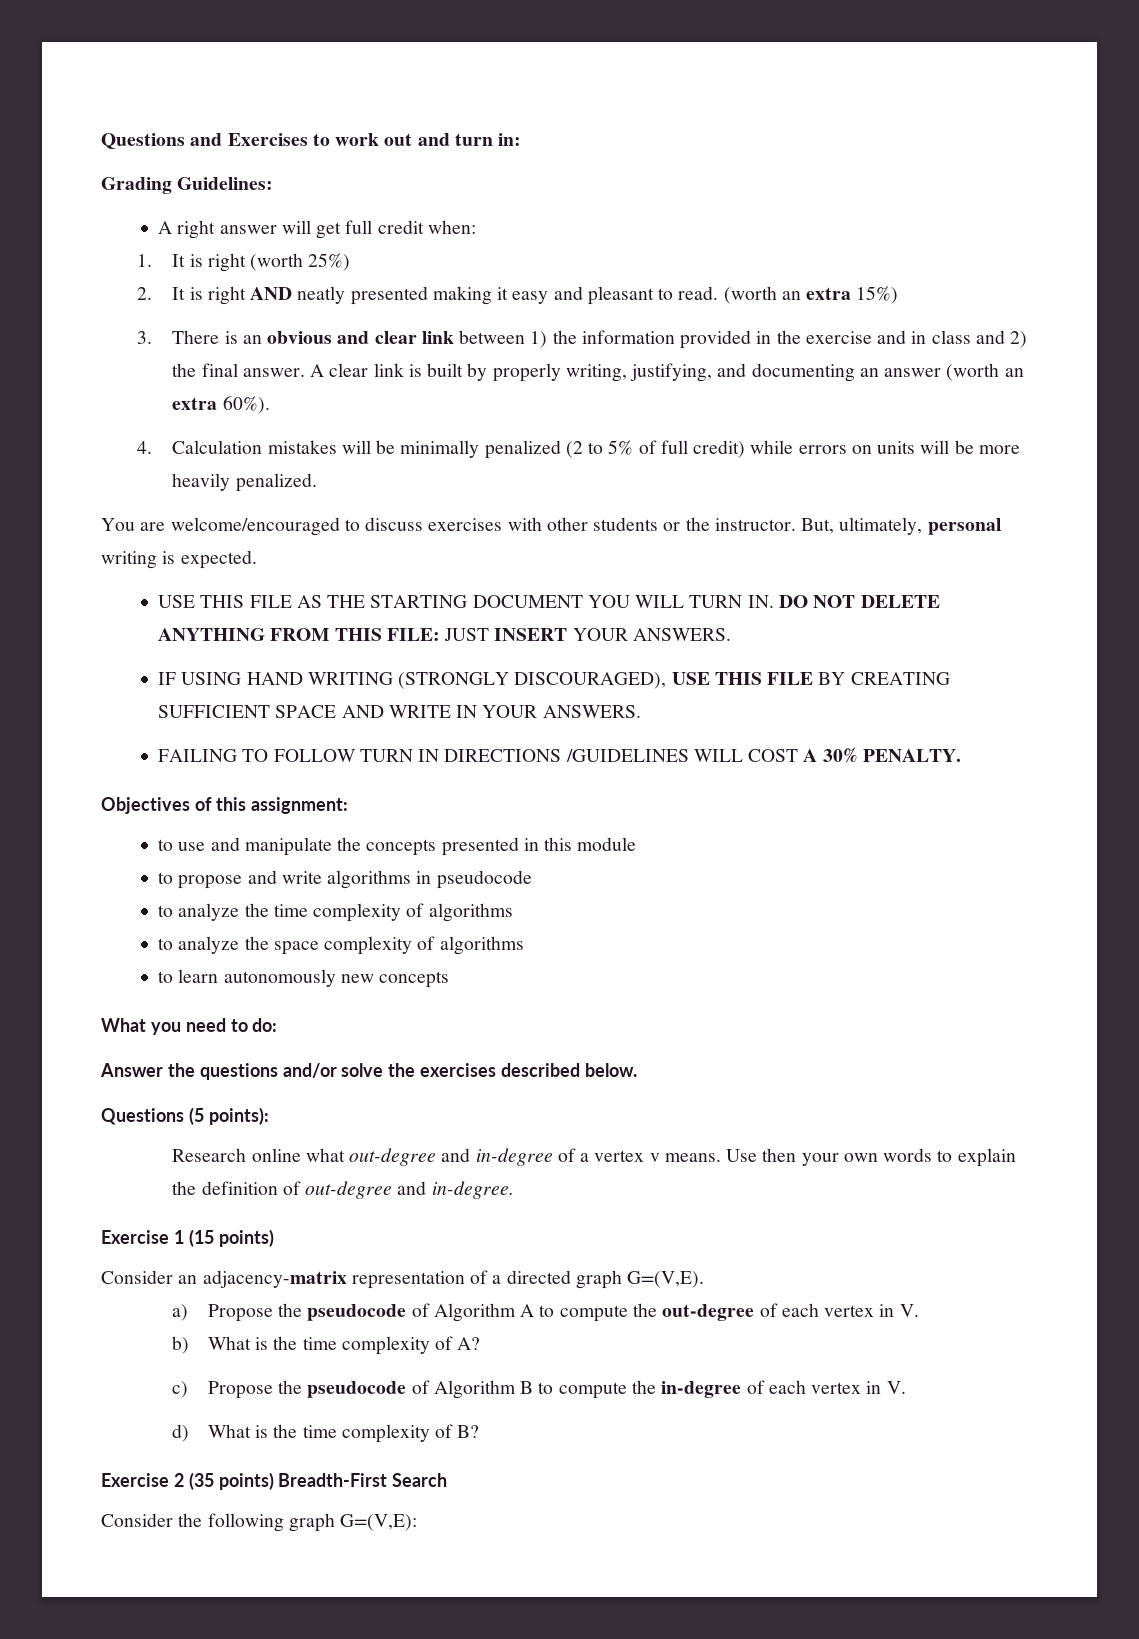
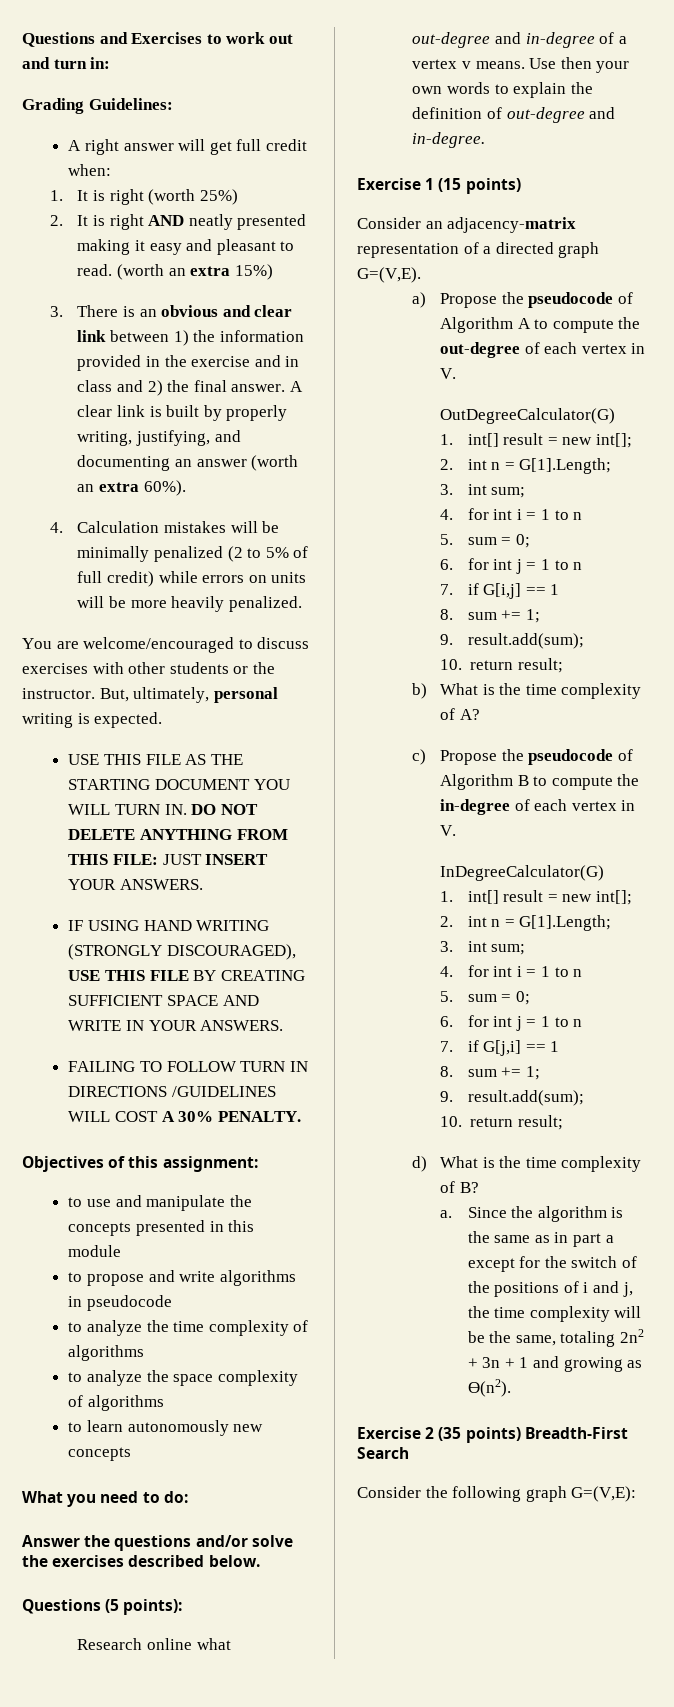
+ OutDegreeCalculator(G)
+ 1. int[] result = new int[];
+ 2. int n = G[1].Length;
+ 3. int sum;
+ 4. for int i = 1 to n
+ 5. sum = 0;
+ 6. for int j = 1 to n
+ 7. if G[i,j] == 1
+ 8. sum += 1;
+ 9. result.add(sum);
+ 10. return result;
+ InDegreeCalculator(G)
+ 1. int[] result = new int[];
+ 2. int n = G[1].Length;
+ 3. int sum;
+ 4. for int i = 1 to n
+ 5. sum = 0;
+ 6. for int j = 1 to n
+ 7. if G[j,i] == 1
+ 8. sum += 1;
+ 9. result.add(sum);
+ 10. return result;
+ a. Since the algorithm is the same as in part a except for the switch of the positions of i and j, the time complexity will be the same, totaling 2n2 + 3n + 1 and growing as Ɵ(n2).

